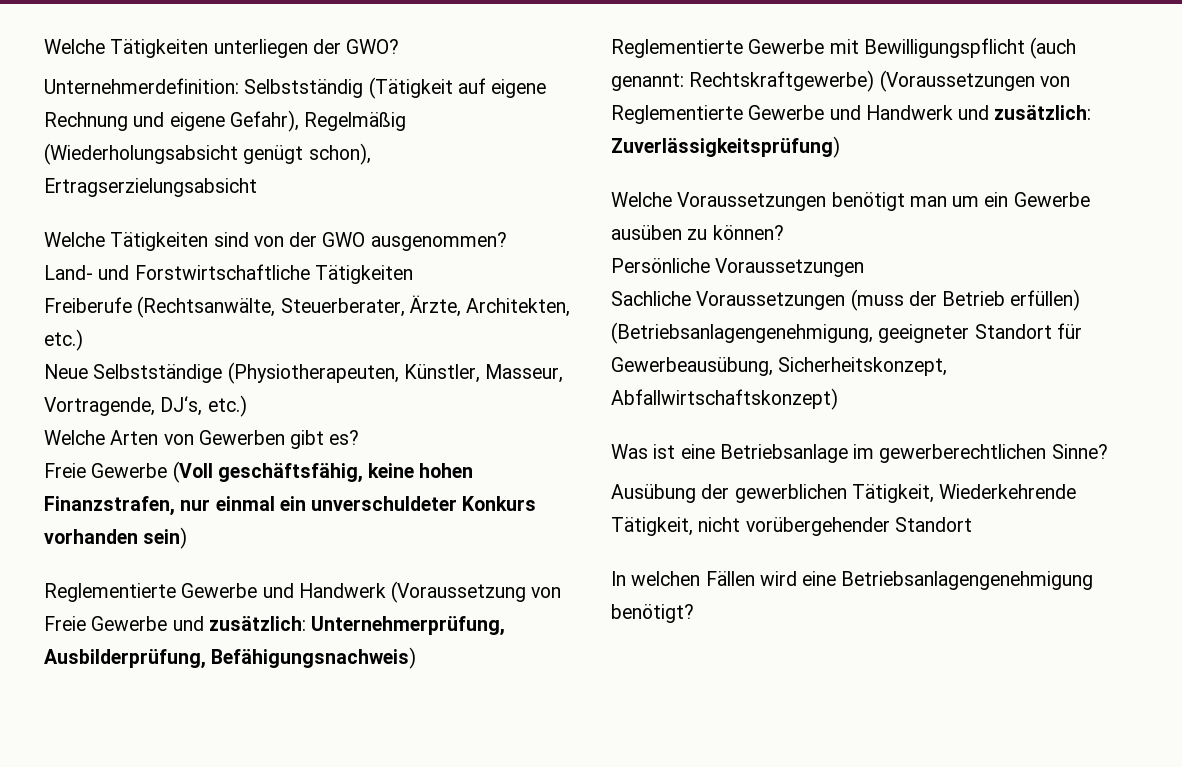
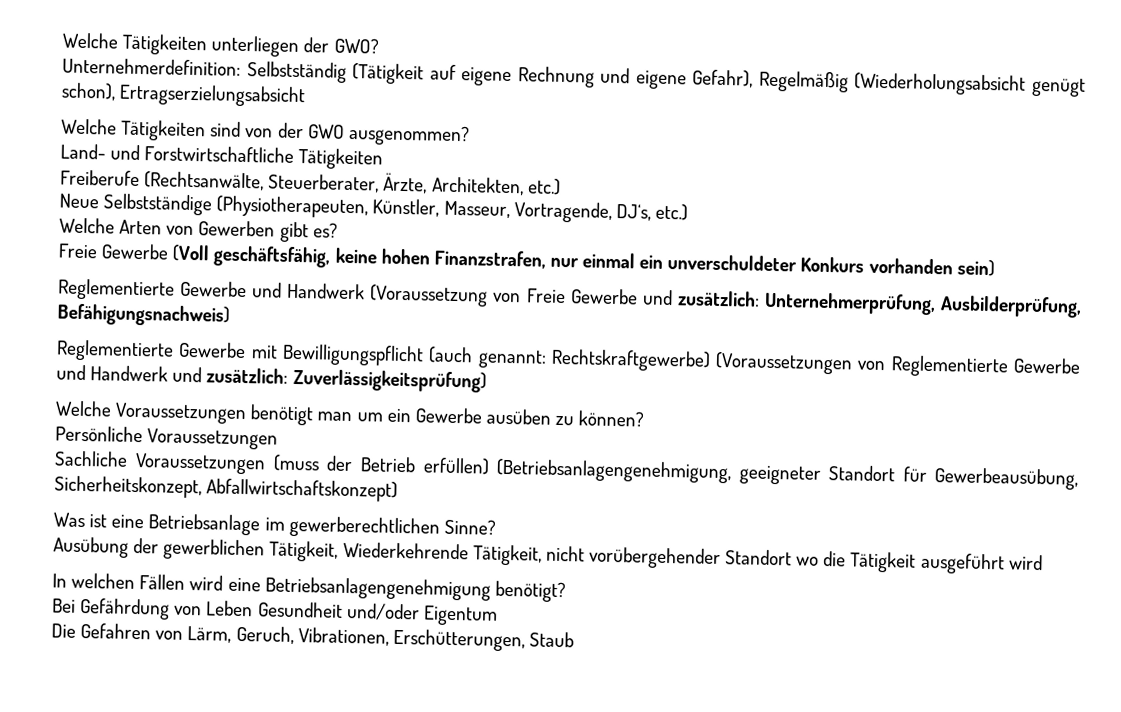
- Ausübung der gewerblichen Tätigkeit, Wiederkehrende Tätigkeit, nicht vorübergehender Standort
+ Ausübung der gewerblichen Tätigkeit, Wiederkehrende Tätigkeit, nicht vorübergehender Standort wo die Tätigkeit ausgeführt wird
+ Bei Gefährdung von Leben Gesundheit und/oder Eigentum
+ Die Gefahren von Lärm, Geruch, Vibrationen, Erschütterungen, Staub

